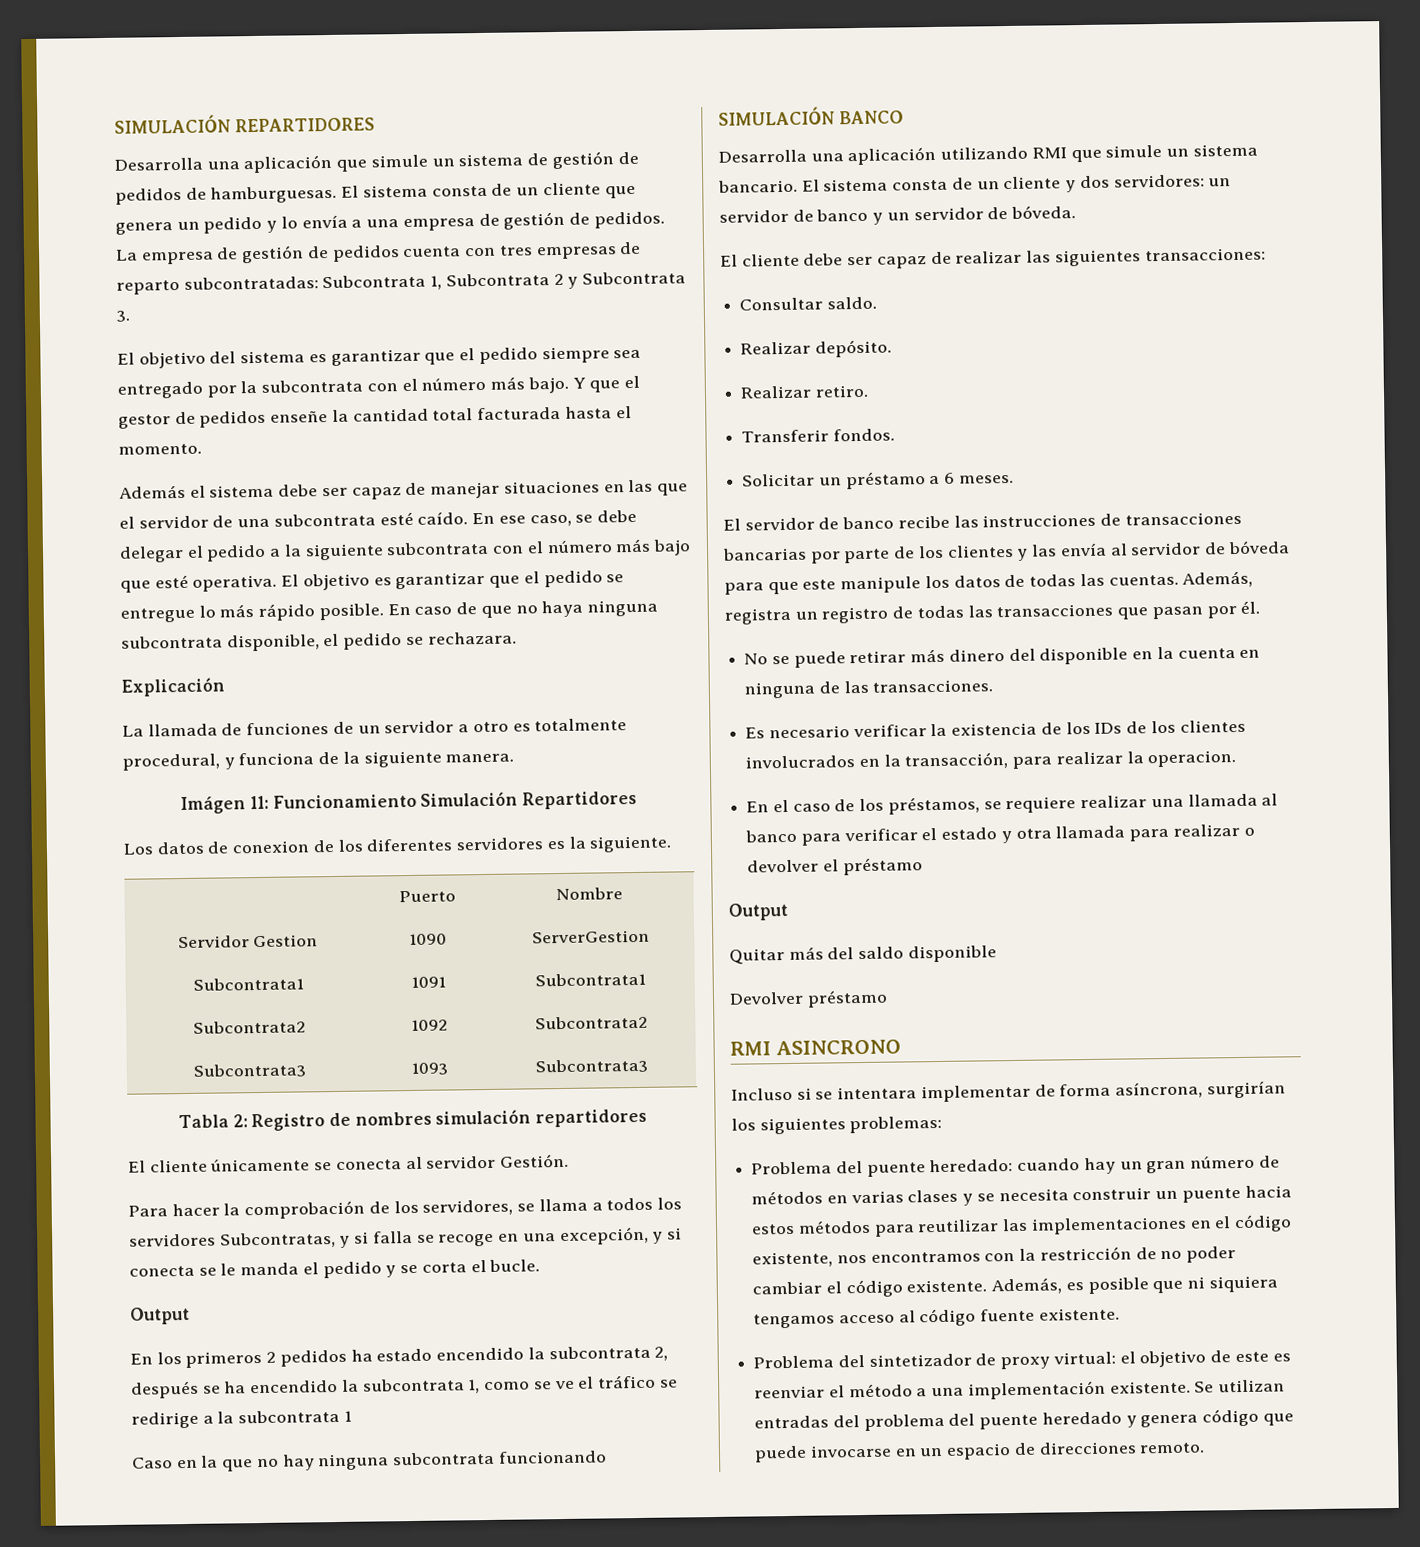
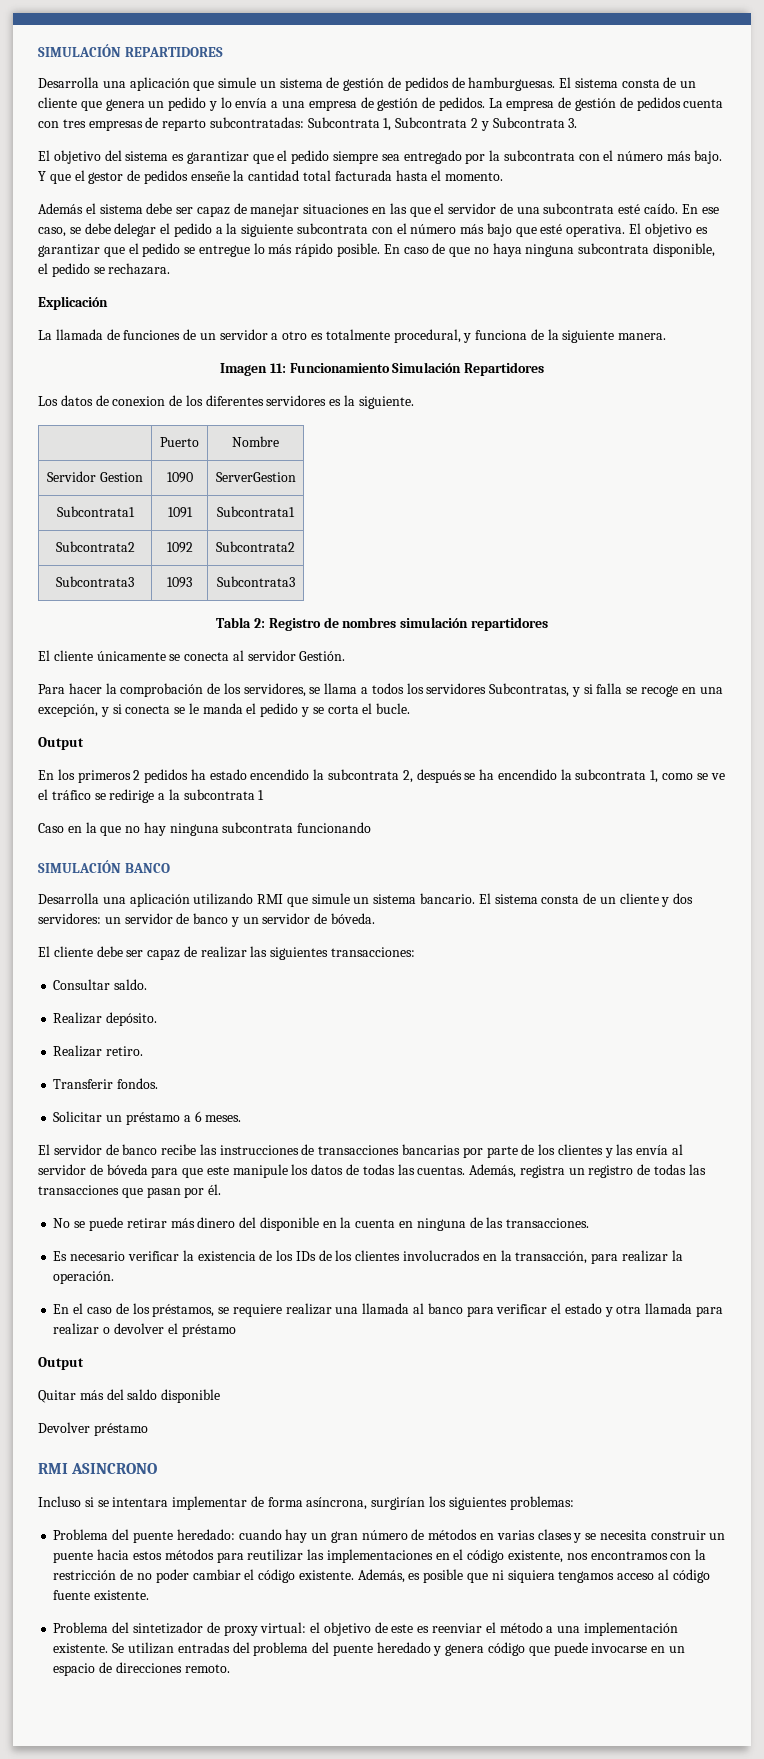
- Imágen 11: Funcionamiento Simulación Repartidores
+ Imagen 11: Funcionamiento Simulación Repartidores
- Es necesario verificar la existencia de los IDs de los clientes involucrados en la transacción, para realizar la operacion.
+ Es necesario verificar la existencia de los IDs de los clientes involucrados en la transacción, para realizar la operación.

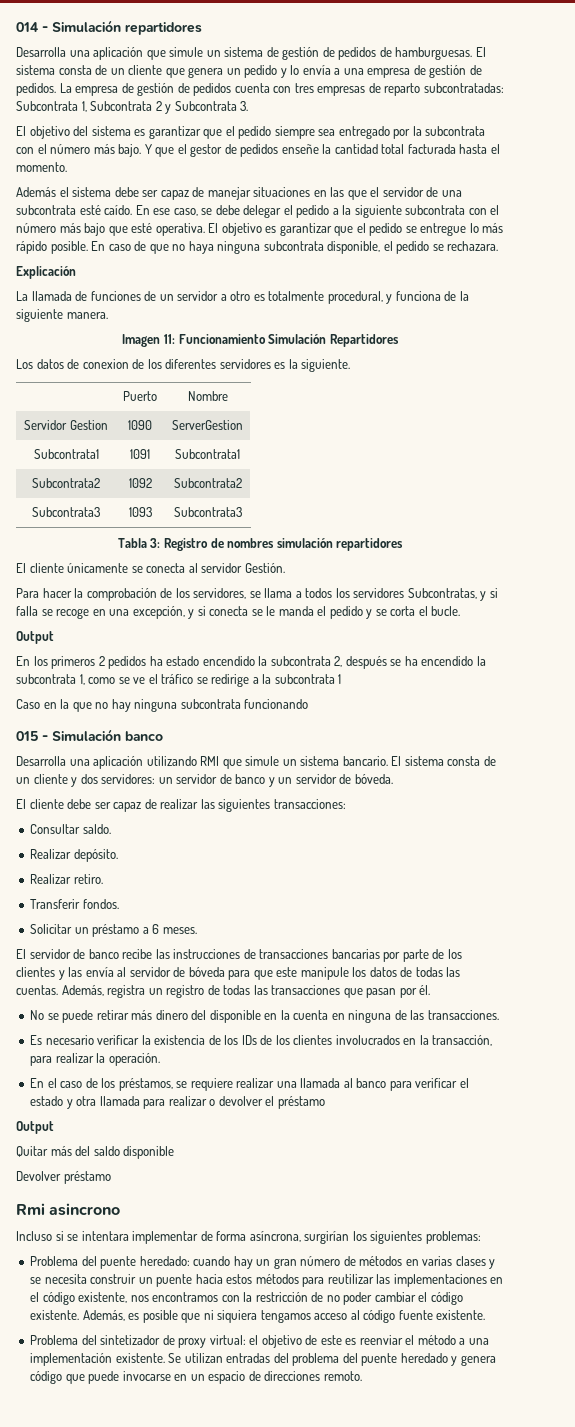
- SIMULACIÓN REPARTIDORES
+ 014 - Simulación repartidores
- Tabla 2: Registro de nombres simulación repartidores
+ Tabla 3: Registro de nombres simulación repartidores
- SIMULACIÓN BANCO
+ 015 - Simulación banco
- RMI ASINCRONO
+ Rmi asincrono

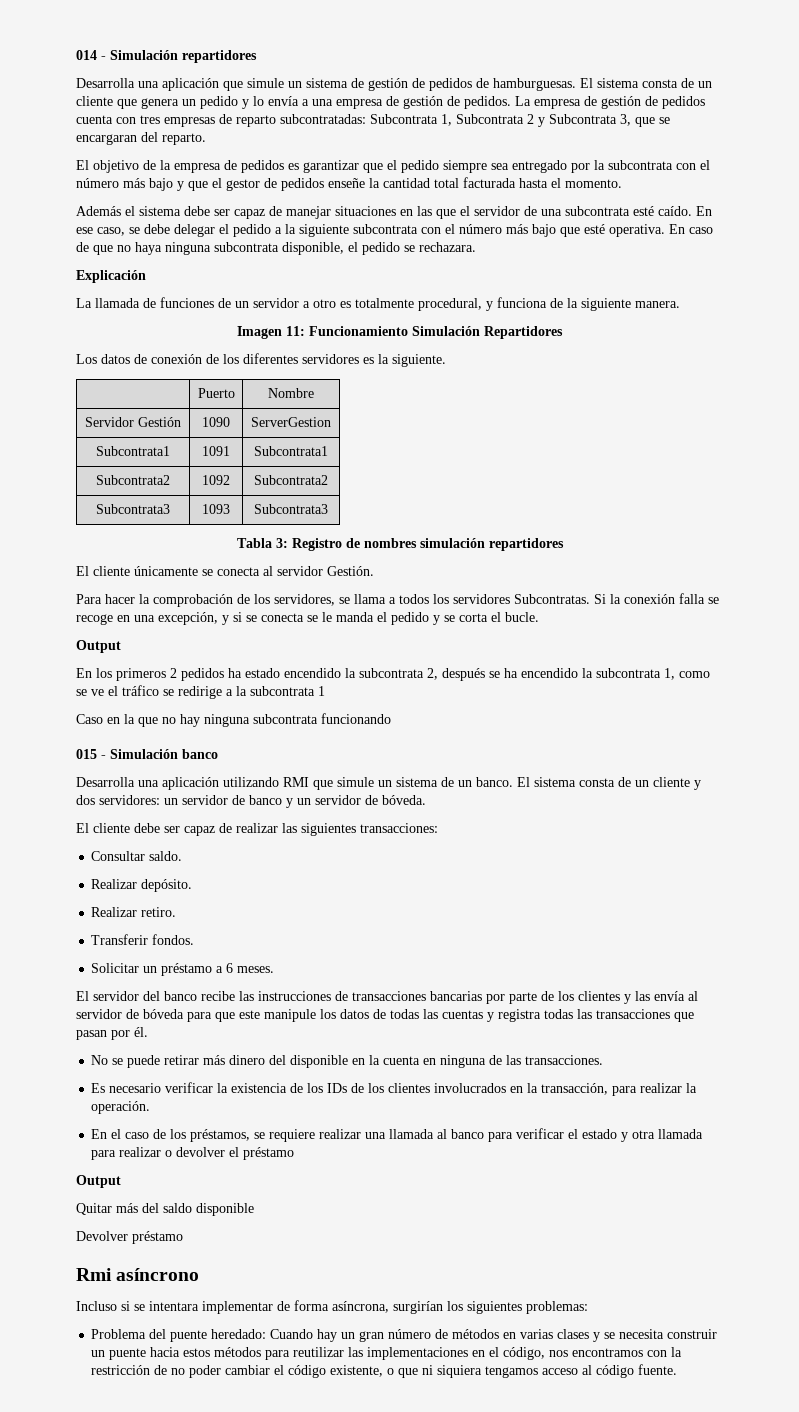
- La empresa de gestión de pedidos cuenta con tres empresas de reparto subcontratadas: Subcontrata 1, Subcontrata 2 y Subcontrata 3.
- El objetivo del sistema es garantizar que el pedido siempre sea entregado por la subcontrata con el número más bajo. Y que el gestor de pedidos enseñe la cantidad total facturada hasta el momento.
+ La empresa de gestión de pedidos cuenta con tres empresas de reparto subcontratadas: Subcontrata 1, Subcontrata 2 y Subcontrata 3, que se encargaran del reparto.
+ El objetivo de la empresa de pedidos es garantizar que el pedido siempre sea entregado por la subcontrata con el número más bajo y que el gestor de pedidos enseñe la cantidad total facturada hasta el momento.
- El objetivo es garantizar que el pedido se entregue lo más rápido posible.
- Los datos de conexion de los diferentes servidores es la siguiente.
+ Los datos de conexión de los diferentes servidores es la siguiente.
- Servidor Gestion | 1090 | ServerGestion
+ Servidor Gestión | 1090 | ServerGestion
- Para hacer la comprobación de los servidores, se llama a todos los servidores Subcontratas, y si falla se recoge en una excepción, y si conecta se le manda el pedido y se corta el bucle.
+ Para hacer la comprobación de los servidores, se llama a todos los servidores Subcontratas. Si la conexión falla se recoge en una excepción, y si se conecta se le manda el pedido y se corta el bucle.
- Desarrolla una aplicación utilizando RMI que simule un sistema bancario.
+ Desarrolla una aplicación utilizando RMI que simule un sistema de un banco.
- El servidor de banco recibe las instrucciones de transacciones bancarias por parte de los clientes y las envía al servidor de bóveda para que este manipule los datos de todas las cuentas. Además, registra un registro de todas las transacciones que pasan por él.
+ El servidor del banco recibe las instrucciones de transacciones bancarias por parte de los clientes y las envía al servidor de bóveda para que este manipule los datos de todas las cuentas y registra todas las transacciones que pasan por él.
- Rmi asincrono
+ Rmi asíncrono
- Problema del puente heredado: cuando hay un gran número de métodos en varias clases y se necesita construir un puente hacia estos métodos para reutilizar las implementaciones en el código existente, nos encontramos con la restricción de no poder cambiar el código existente. Además, es posible que ni siquiera tengamos acceso al código fuente existente.
- Problema del sintetizador de proxy virtual: el objetivo de este es reenviar el método a una implementación existente. Se utilizan entradas del problema del puente heredado y genera código que puede invocarse en un espacio de direcciones remoto.
+ Problema del puente heredado: Cuando hay un gran número de métodos en varias clases y se necesita construir un puente hacia estos métodos para reutilizar las implementaciones en el código, nos encontramos con la restricción de no poder cambiar el código existente, o que ni siquiera tengamos acceso al código fuente.

